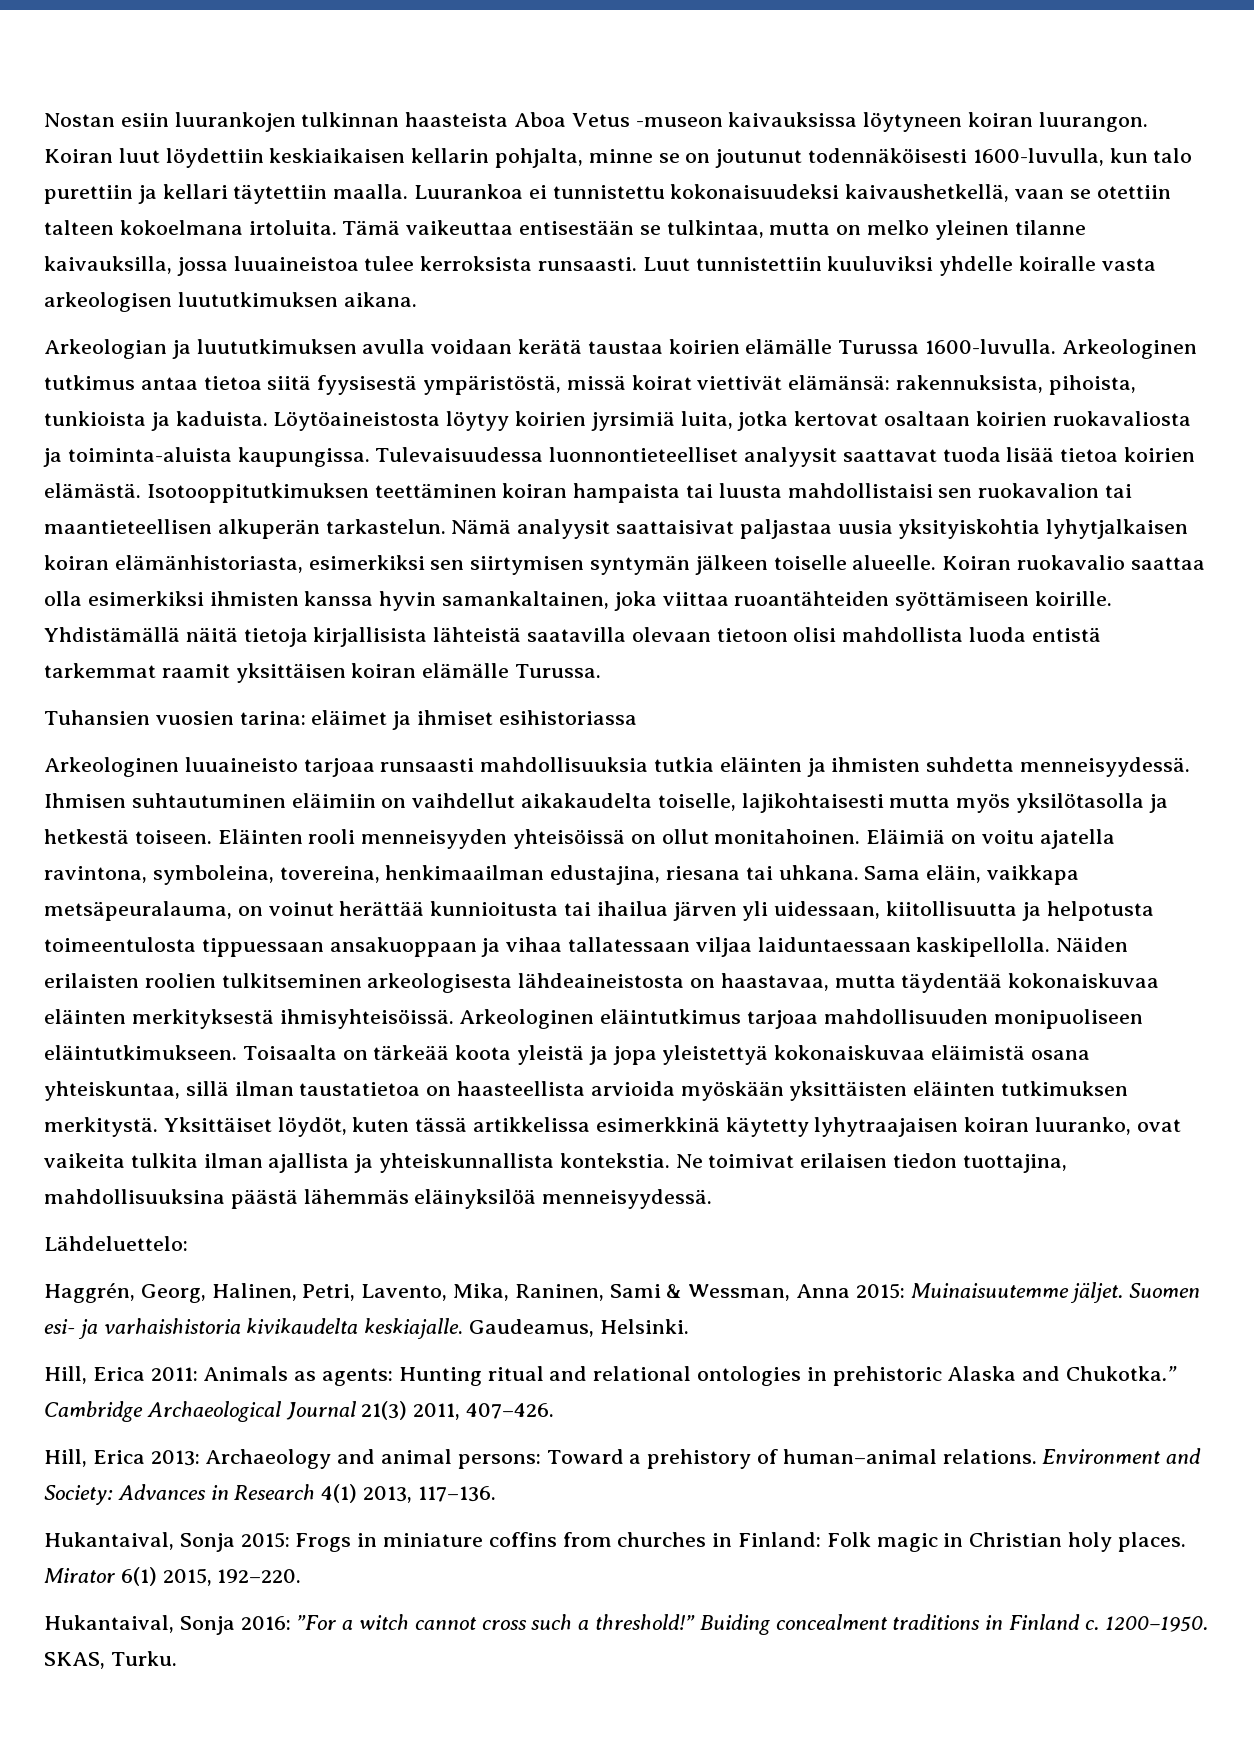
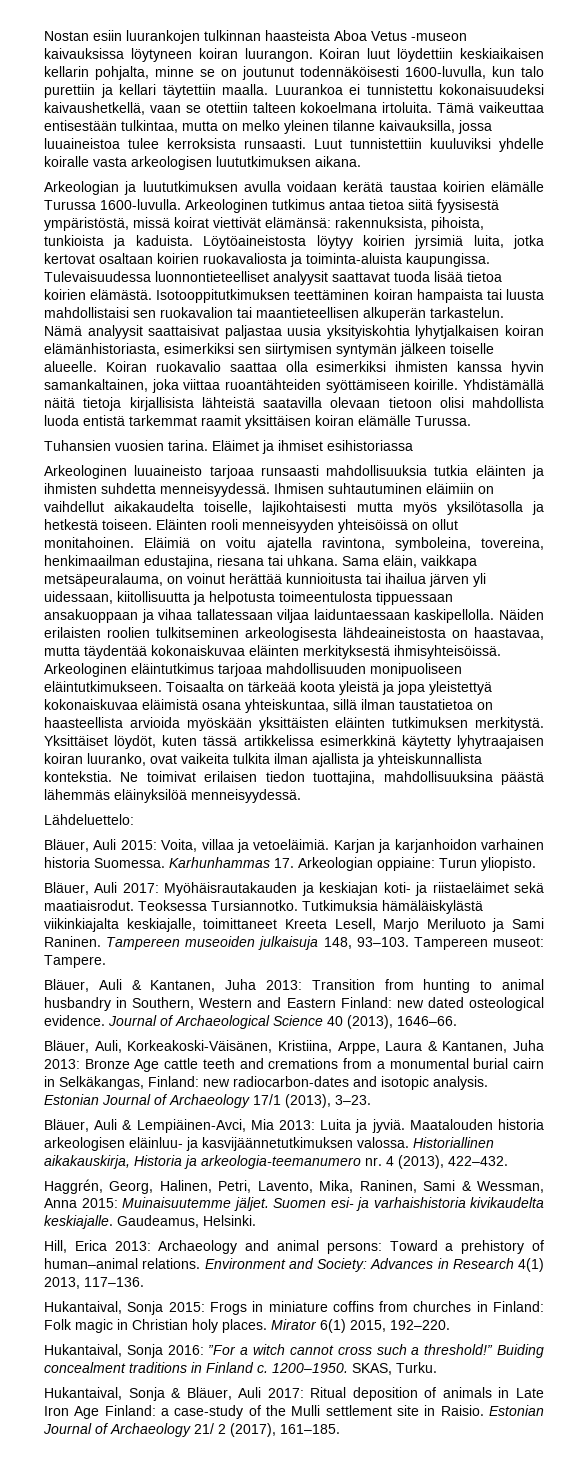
- Tämä vaikeuttaa entisestään se tulkintaa, mutta on melko yleinen tilanne kaivauksilla, jossa luuaineistoa tulee kerroksista runsaasti.
+ Tämä vaikeuttaa entisestään tulkintaa, mutta on melko yleinen tilanne kaivauksilla, jossa luuaineistoa tulee kerroksista runsaasti.
- Tuhansien vuosien tarina: eläimet ja ihmiset esihistoriassa
+ Tuhansien vuosien tarina. Eläimet ja ihmiset esihistoriassa
+ Bläuer, Auli 2015: Voita, villaa ja vetoeläimiä. Karjan ja karjanhoidon varhainen historia Suomessa. Karhunhammas 17. Arkeologian oppiaine: Turun yliopisto.
+ Bläuer, Auli 2017: Myöhäisrautakauden ja keskiajan koti- ja riistaeläimet sekä maatiaisrodut. Teoksessa Tursiannotko. Tutkimuksia hämäläiskylästä viikinkiajalta keskiajalle, toimittaneet Kreeta Lesell, Marjo Meriluoto ja Sami Raninen. Tampereen museoiden julkaisuja 148, 93–103. Tampereen museot: Tampere.
+ Bläuer, Auli & Kantanen, Juha 2013: Transition from hunting to animal husbandry in Southern, Western and Eastern Finland: new dated osteological evidence. Journal of Archaeological Science 40 (2013), 1646–66.
+ Bläuer, Auli, Korkeakoski-Väisänen, Kristiina, Arppe, Laura & Kantanen, Juha 2013: Bronze Age cattle teeth and cremations from a monumental burial cairn in Selkäkangas, Finland: new radiocarbon-dates and isotopic analysis. Estonian Journal of Archaeology 17/1 (2013), 3–23.
+ Bläuer, Auli & Lempiäinen-Avci, Mia 2013: Luita ja jyviä. Maatalouden historia arkeologisen eläinluu- ja kasvijäännetutkimuksen valossa. Historiallinen aikakauskirja, Historia ja arkeologia-teemanumero nr. 4 (2013), 422–432.
- Hill, Erica 2011: Animals as agents: Hunting ritual and relational ontologies in prehistoric Alaska and Chukotka.” Cambridge Archaeological Journal 21(3) 2011, 407–426.
+ Hukantaival, Sonja & Bläuer, Auli 2017: Ritual deposition of animals in Late Iron Age Finland: a case-study of the Mulli settlement site in Raisio. Estonian Journal of Archaeology 21/ 2 (2017), 161–185.

